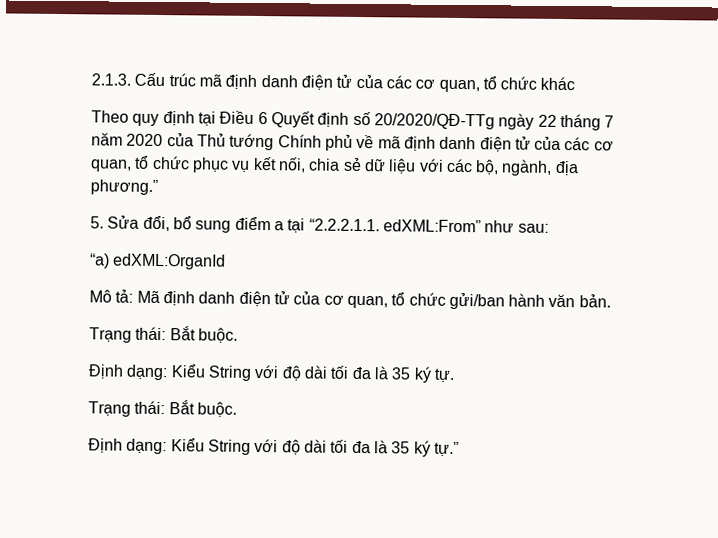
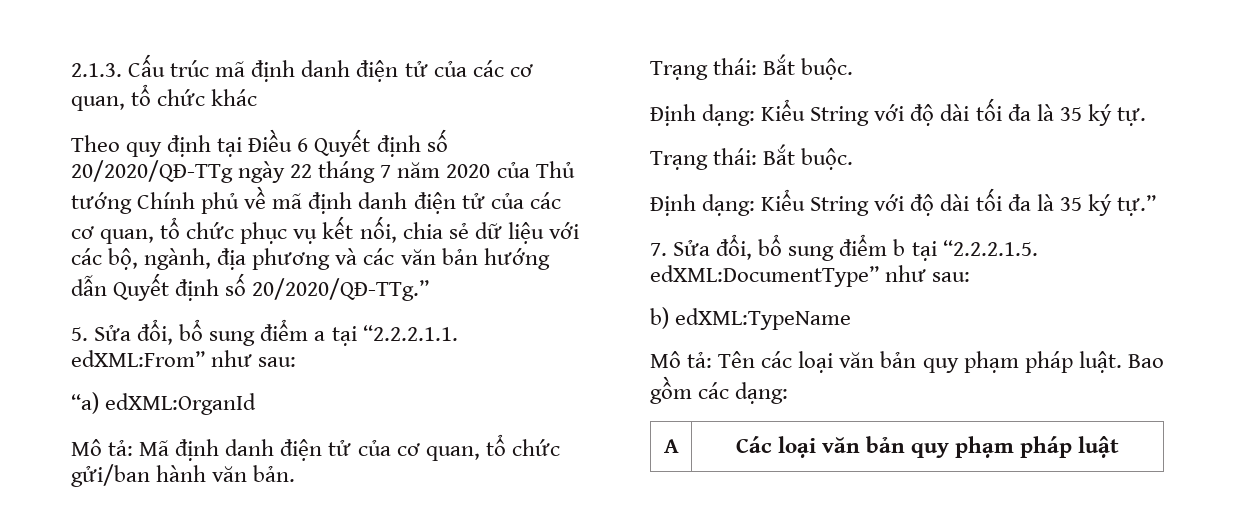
- Theo quy định tại Điều 6 Quyết định số 20/2020/QĐ-TTg ngày 22 tháng 7 năm 2020 của Thủ tướng Chính phủ về mã định danh điện tử của các cơ quan, tổ chức phục vụ kết nối, chia sẻ dữ liệu với các bộ, ngành, địa phương.”
+ Theo quy định tại Điều 6 Quyết định số 20/2020/QĐ-TTg ngày 22 tháng 7 năm 2020 của Thủ tướng Chính phủ về mã định danh điện tử của các cơ quan, tổ chức phục vụ kết nối, chia sẻ dữ liệu với các bộ, ngành, địa phương và các văn bản hướng dẫn Quyết định số 20/2020/QĐ-TTg.”
+ 7. Sửa đổi, bổ sung điểm b tại “2.2.2.1.5. edXML:DocumentType” như sau:
+ b) edXML:TypeName
+ Mô tả: Tên các loại văn bản quy phạm pháp luật. Bao gồm các dạng:
+ A | Các loại văn bản quy phạm pháp luật

